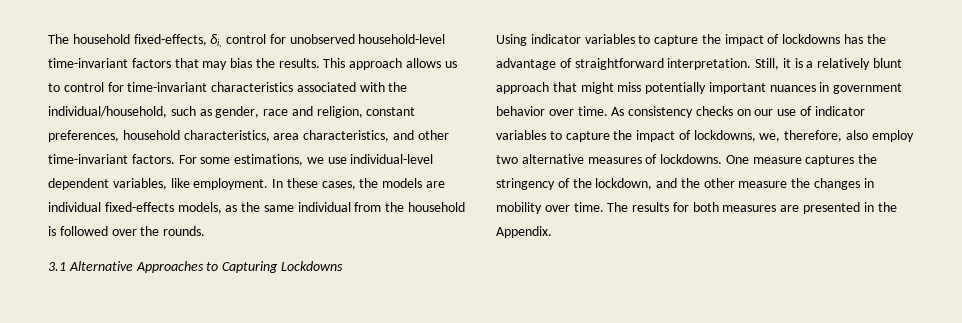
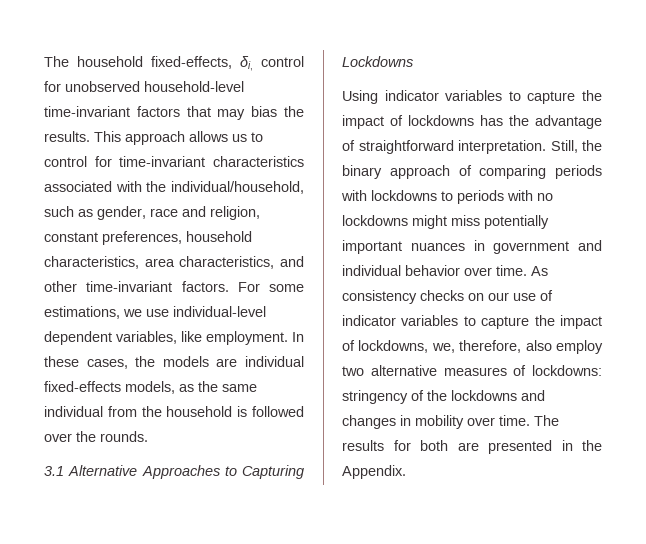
- Still, it is a relatively blunt approach that might miss potentially important nuances in government behavior over time.
+ Still, the binary approach of comparing periods with lockdowns to periods with no lockdowns might miss potentially important nuances in government and individual behavior over time.
- As consistency checks on our use of indicator variables to capture the impact of lockdowns, we, therefore, also employ two alternative measures of lockdowns. One measure captures the stringency of the lockdown, and the other measure the changes in mobility over time.
+ As consistency checks on our use of indicator variables to capture the impact of lockdowns, we, therefore, also employ two alternative measures of lockdowns: stringency of the lockdowns and changes in mobility over time.
- The results for both measures are presented in the Appendix.
+ The results for both are presented in the Appendix.

